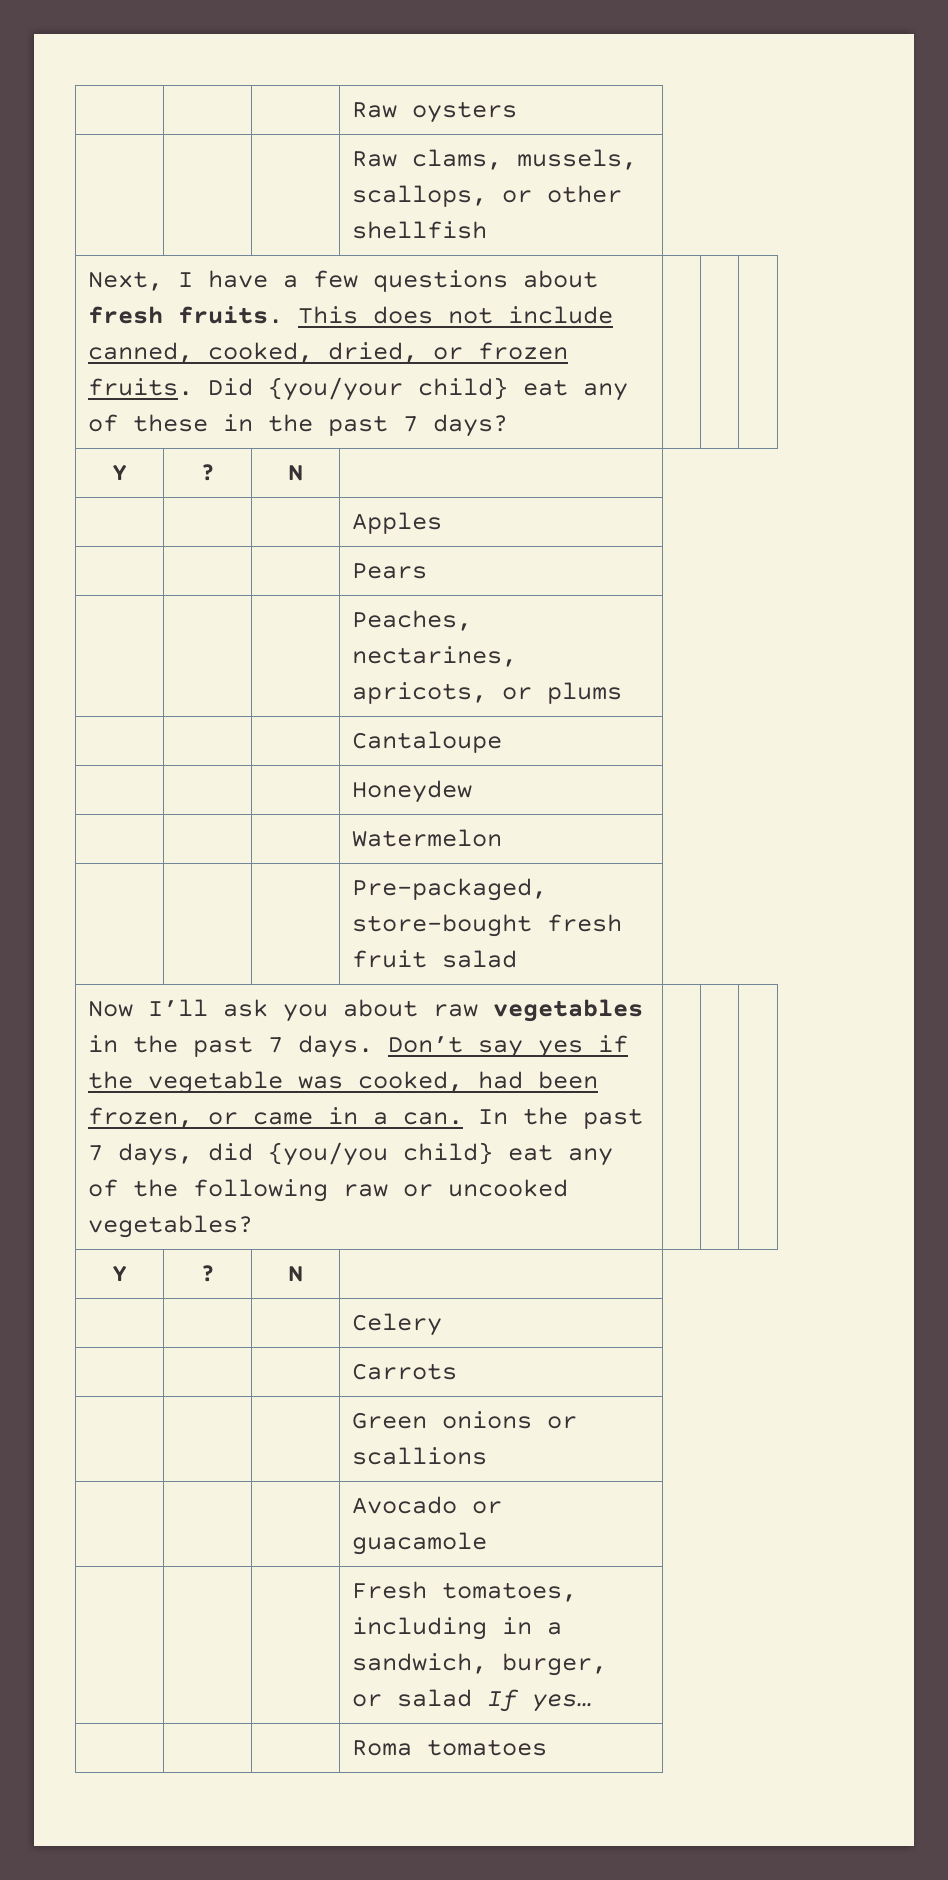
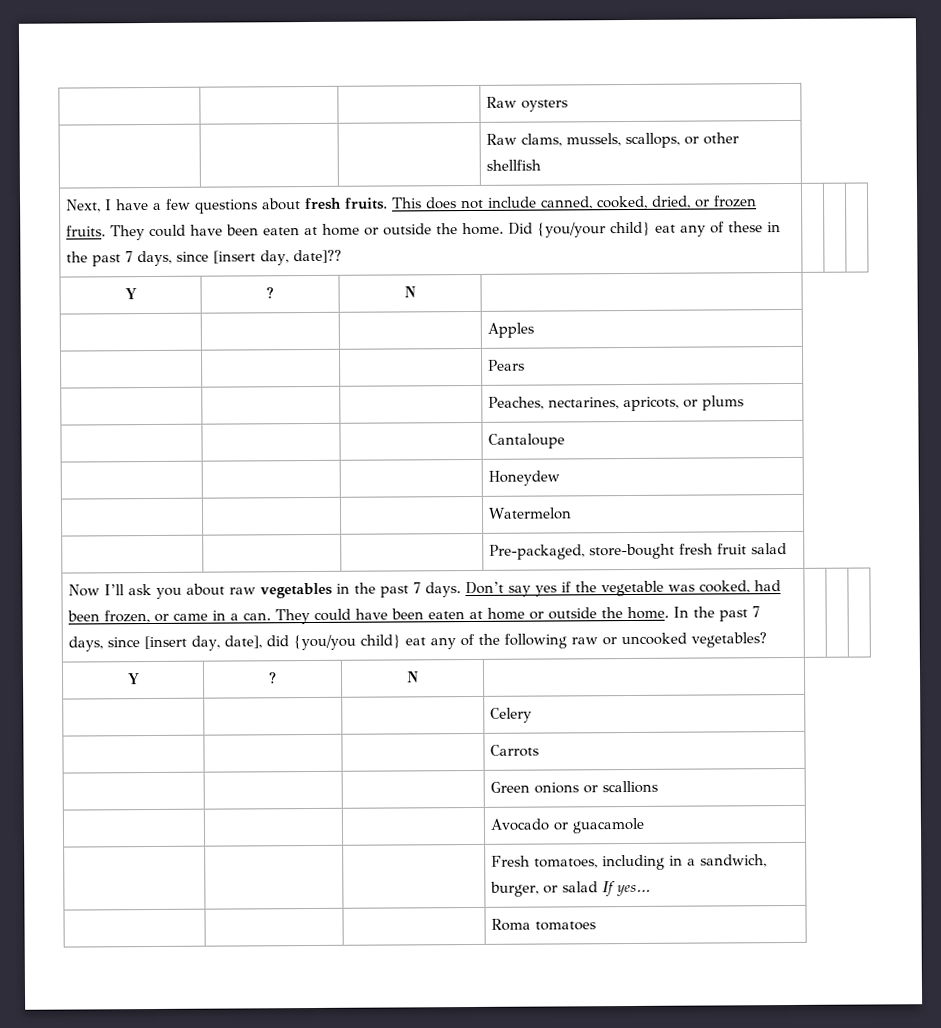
- This does not include canned, cooked, dried, or frozen fruits.
+ This does not include canned, cooked, dried, or frozen fruits. They could have been eaten at home or outside the home.
- Did {you/your child} eat any of these in the past 7 days?
+ Did {you/your child} eat any of these in the past 7 days, since [insert day, date]??
- Don’t say yes if the vegetable was cooked, had been frozen, or came in a can.
+ Don’t say yes if the vegetable was cooked, had been frozen, or came in a can. They could have been eaten at home or outside the home.
- In the past 7 days, did {you/you child} eat any of the following raw or uncooked vegetables?
+ In the past 7 days, since [insert day, date], did {you/you child} eat any of the following raw or uncooked vegetables?

